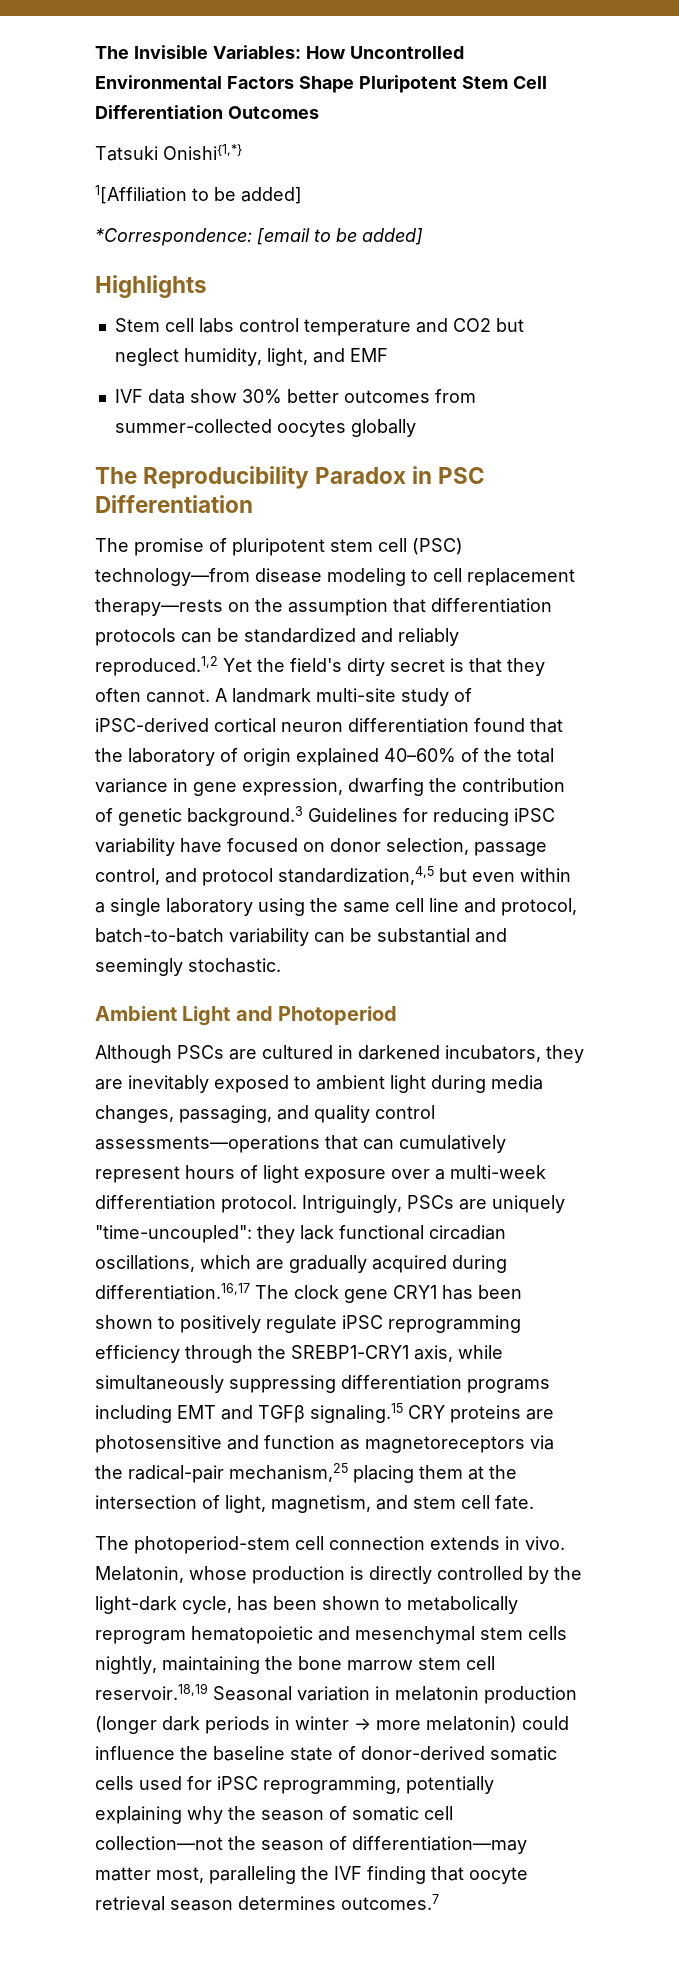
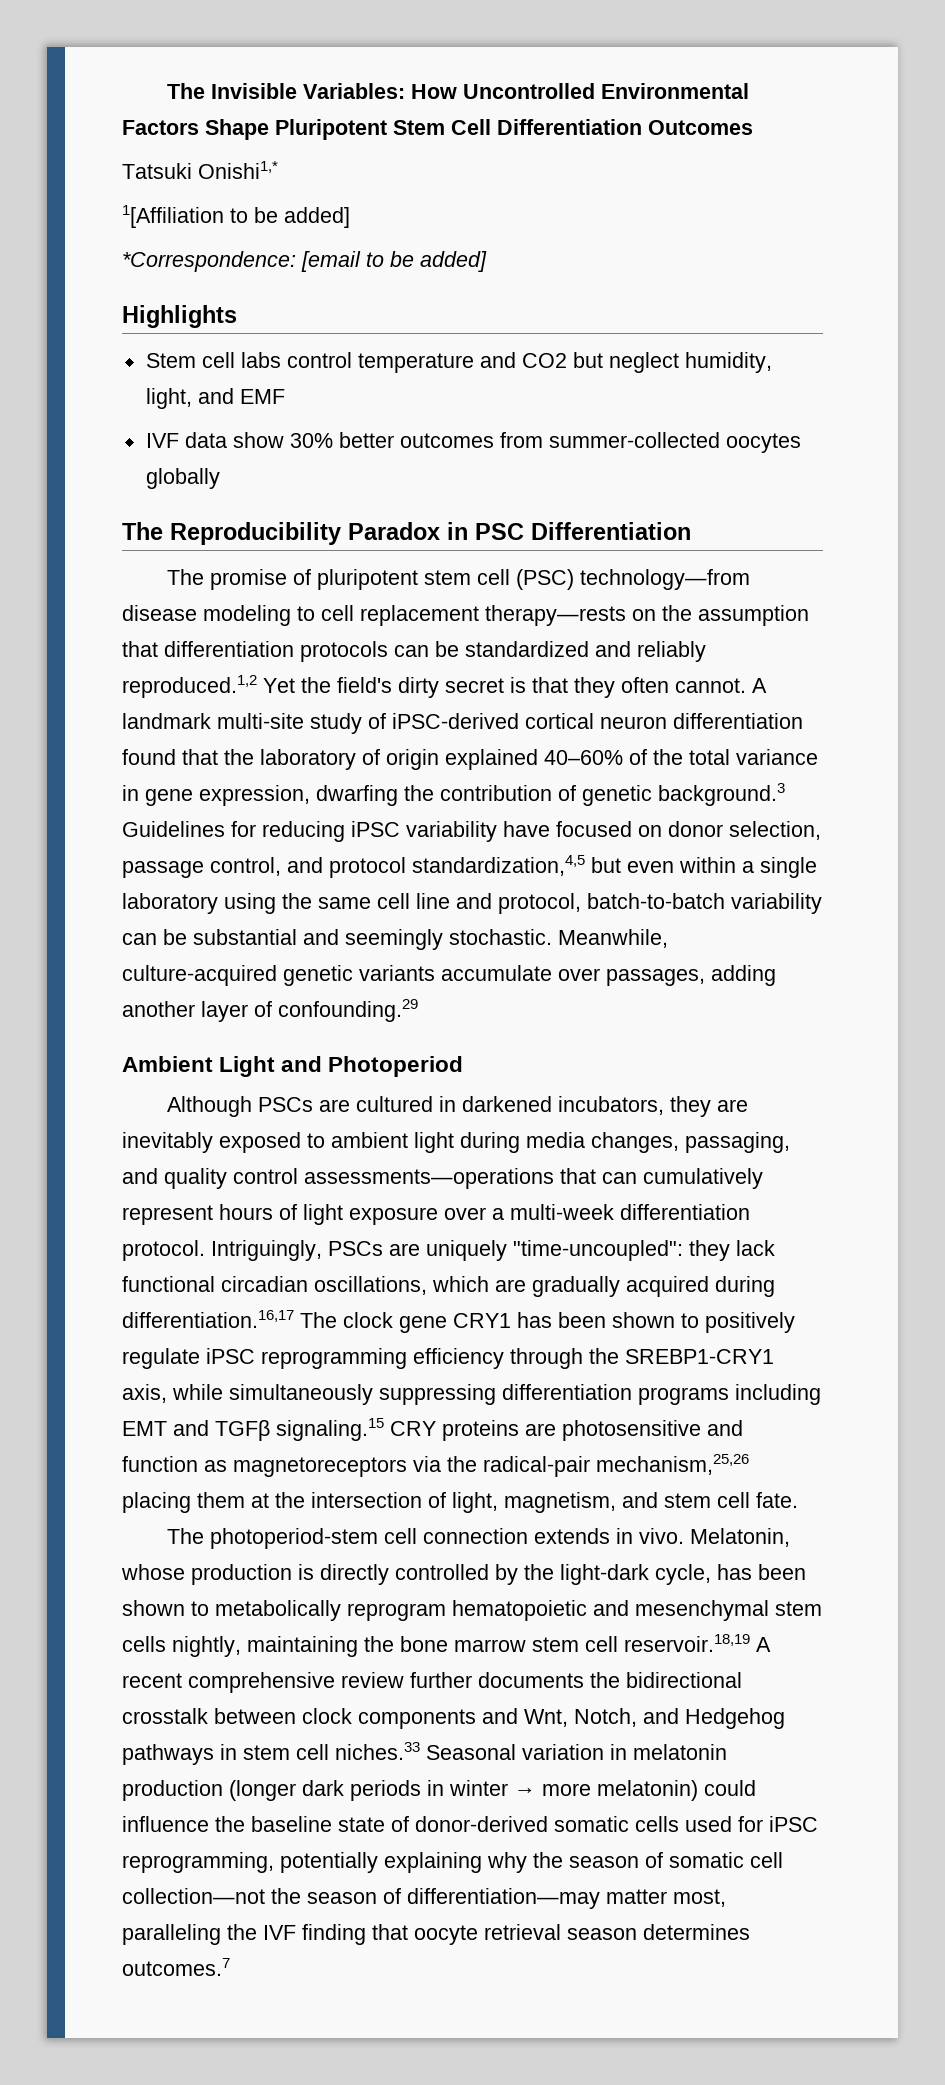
- Tatsuki Onishi{1,*}
+ Tatsuki Onishi1,*
+ Meanwhile, culture-acquired genetic variants accumulate over passages, adding another layer of confounding.29
- they lack functional circadian oscillations, which are gradually acquired during differentiation.16,17 The clock gene CRY1 has been shown to positively regulate iPSC reprogramming efficiency through the SREBP1-CRY1 axis, while simultaneously suppressing differentiation programs including EMT and TGFβ signaling.15 CRY proteins are photosensitive and function as magnetoreceptors via the radical-pair mechanism,25 placing them at the intersection of light, magnetism, and stem cell fate.
+ they lack functional circadian oscillations, which are gradually acquired during differentiation.16,17 The clock gene CRY1 has been shown to positively regulate iPSC reprogramming efficiency through the SREBP1-CRY1 axis, while simultaneously suppressing differentiation programs including EMT and TGFβ signaling.15 CRY proteins are photosensitive and function as magnetoreceptors via the radical-pair mechanism,25,26 placing them at the intersection of light, magnetism, and stem cell fate.
- Melatonin, whose production is directly controlled by the light-dark cycle, has been shown to metabolically reprogram hematopoietic and mesenchymal stem cells nightly, maintaining the bone marrow stem cell reservoir.18,19 Seasonal variation in melatonin production (longer dark periods in winter → more melatonin) could influence the baseline state of donor-derived somatic cells used for iPSC reprogramming, potentially explaining why the season of somatic cell collection—not the season of differentiation—may matter most, paralleling the IVF finding that oocyte retrieval season determines outcomes.7
+ Melatonin, whose production is directly controlled by the light-dark cycle, has been shown to metabolically reprogram hematopoietic and mesenchymal stem cells nightly, maintaining the bone marrow stem cell reservoir.18,19 A recent comprehensive review further documents the bidirectional crosstalk between clock components and Wnt, Notch, and Hedgehog pathways in stem cell niches.33 Seasonal variation in melatonin production (longer dark periods in winter → more melatonin) could influence the baseline state of donor-derived somatic cells used for iPSC reprogramming, potentially explaining why the season of somatic cell collection—not the season of differentiation—may matter most, paralleling the IVF finding that oocyte retrieval season determines outcomes.7

